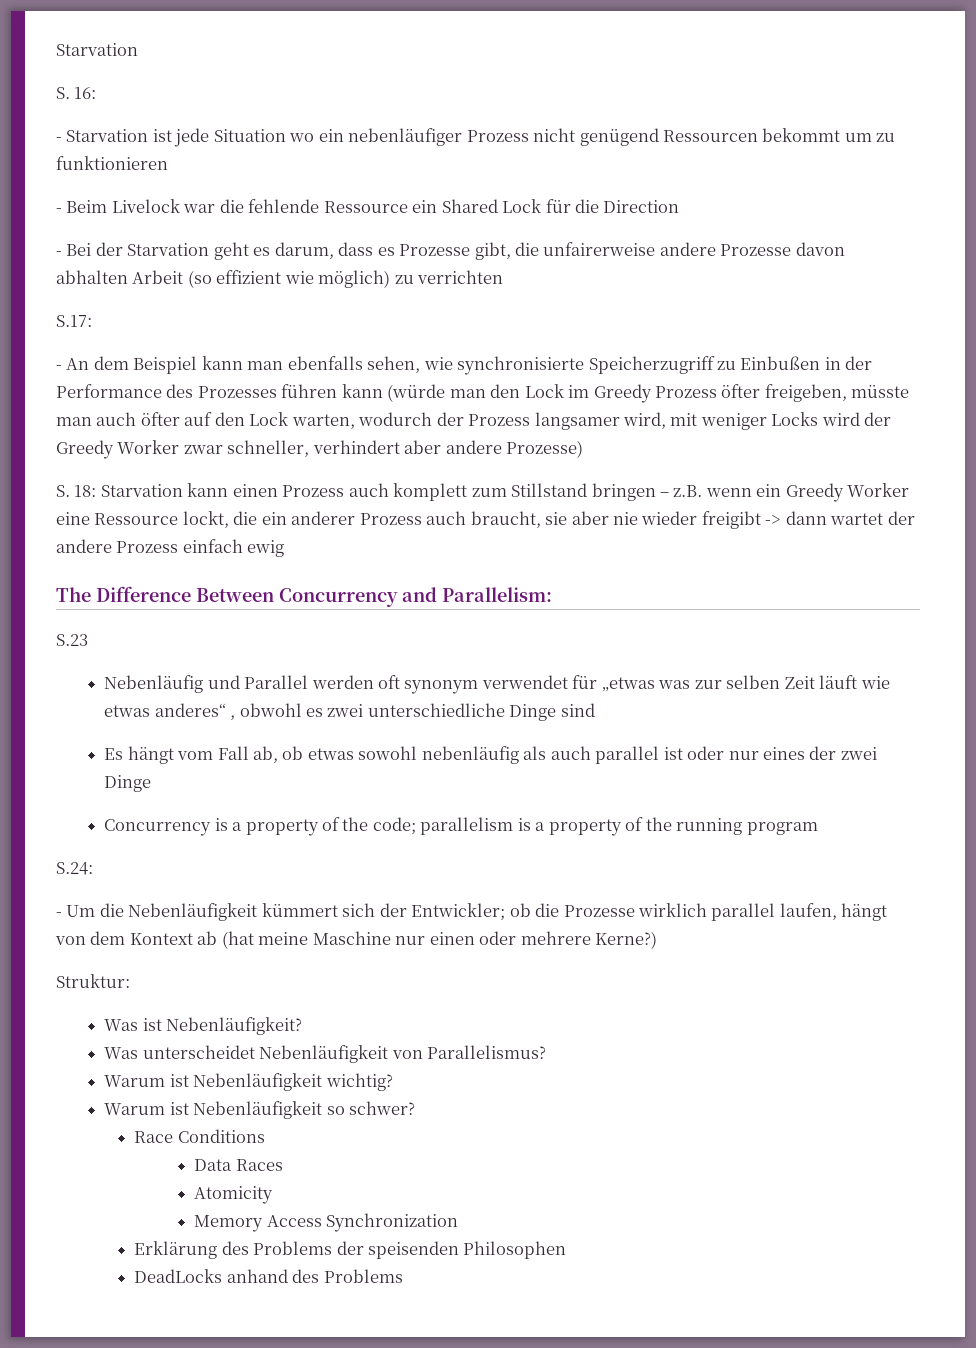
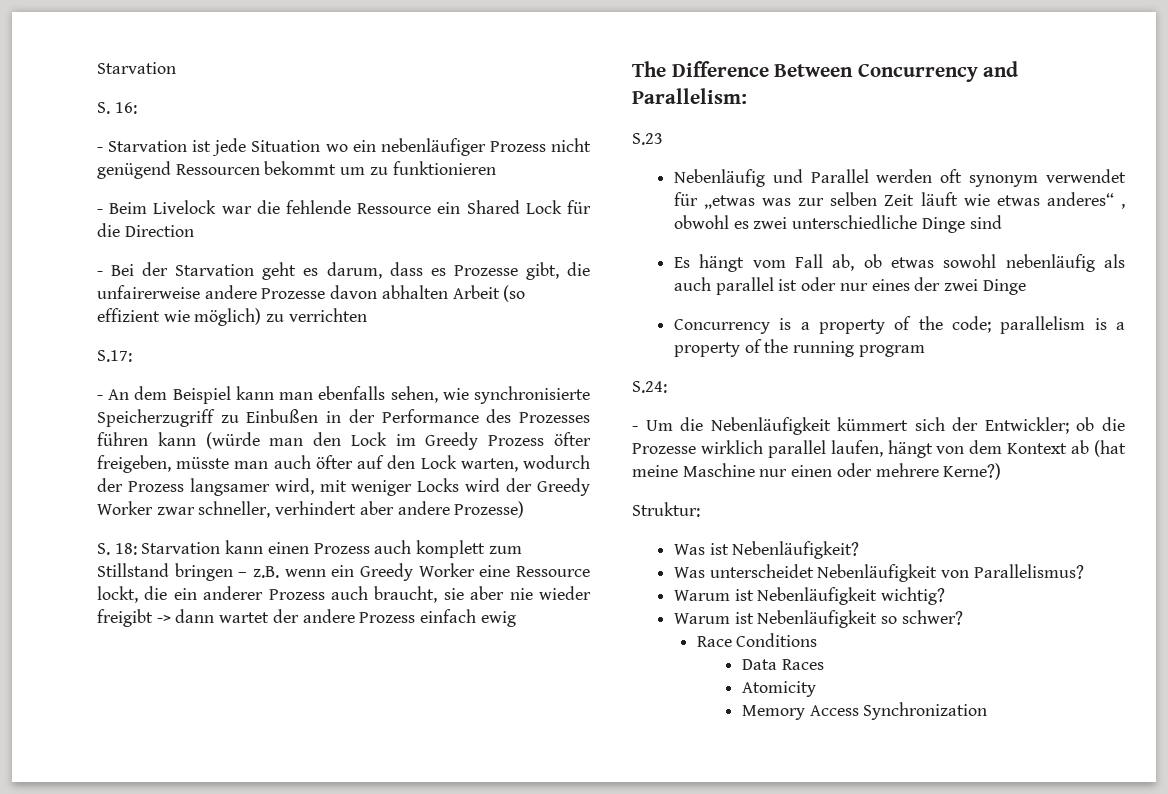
- Erklärung des Problems der speisenden Philosophen
- DeadLocks anhand des Problems

